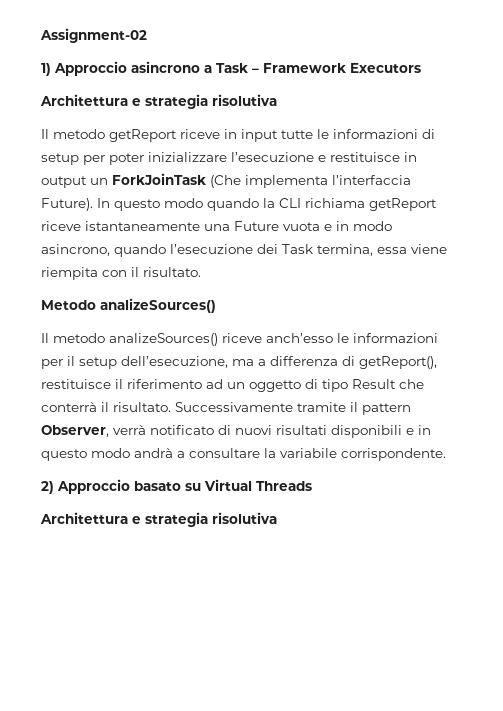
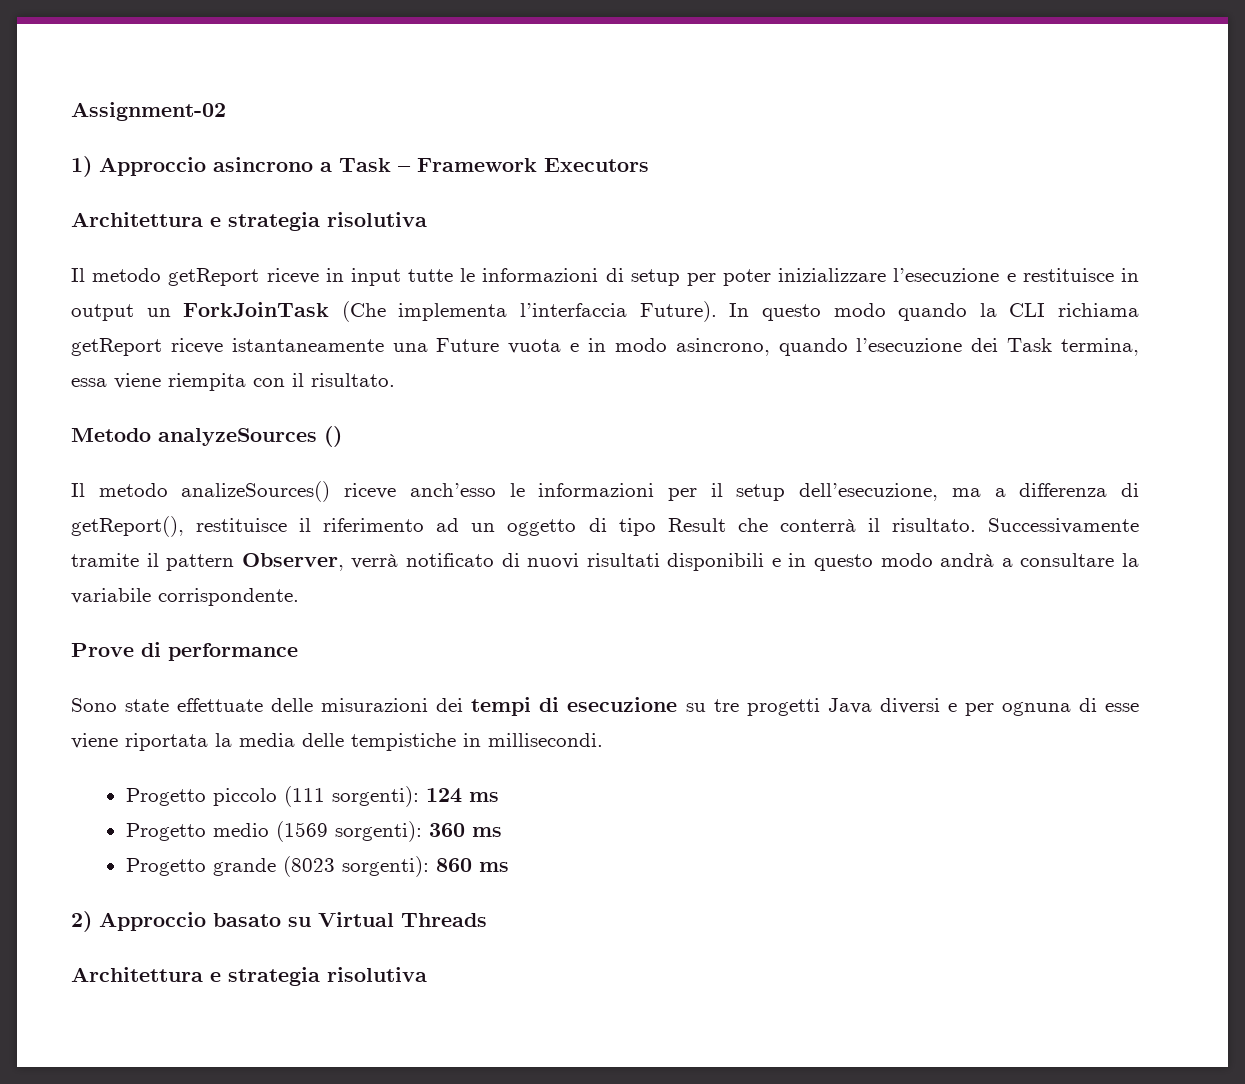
- Metodo analizeSources()
+ Metodo analyzeSources ()
+ Prove di performance
+ Sono state effettuate delle misurazioni dei tempi di esecuzione su tre progetti Java diversi e per ognuna di esse viene riportata la media delle tempistiche in millisecondi.
+ Progetto piccolo (111 sorgenti): 124 ms
+ Progetto medio (1569 sorgenti): 360 ms
+ Progetto grande (8023 sorgenti): 860 ms

